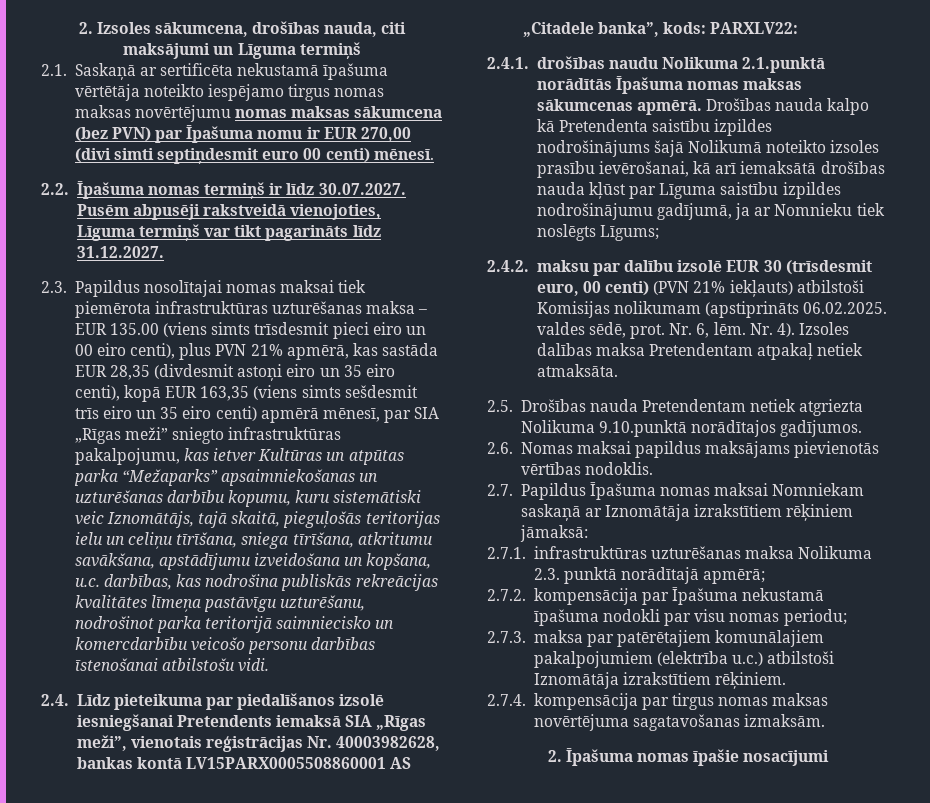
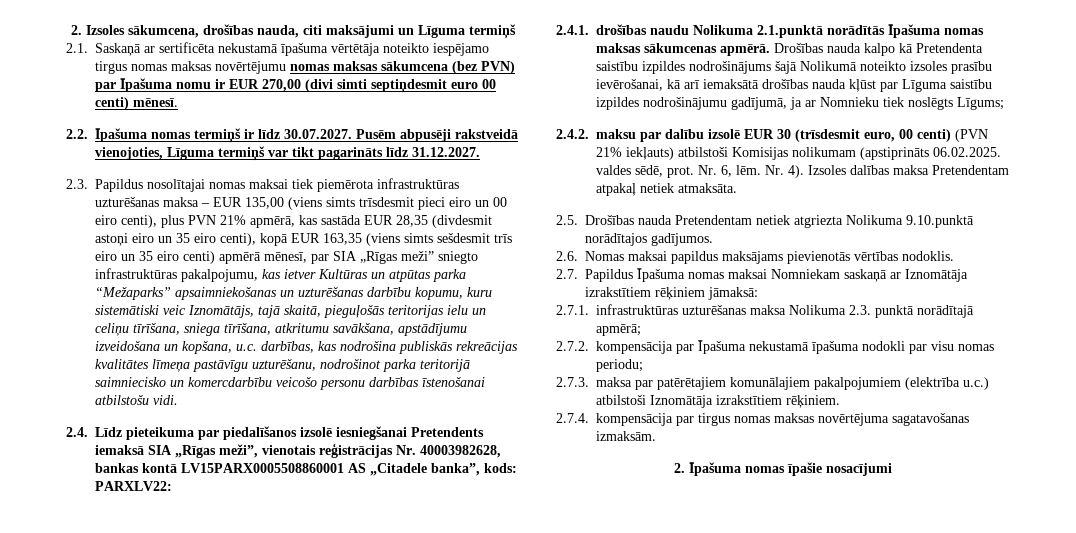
- 2.3. Papildus nosolītajai nomas maksai tiek piemērota infrastruktūras uzturēšanas maksa – EUR 135.00 (viens simts trīsdesmit pieci eiro un 00 eiro centi), plus PVN 21% apmērā, kas sastāda EUR 28,35 (divdesmit astoņi eiro un 35 eiro centi), kopā EUR 163,35 (viens simts sešdesmit trīs eiro un 35 eiro centi) apmērā mēnesī, par SIA „Rīgas meži” sniegto infrastruktūras pakalpojumu, kas ietver Kultūras un atpūtas parka “Mežaparks” apsaimniekošanas un uzturēšanas darbību kopumu, kuru sistemātiski veic Iznomātājs, tajā skaitā, pieguļošās teritorijas ielu un celiņu tīrīšana, sniega tīrīšana, atkritumu savākšana, apstādījumu izveidošana un kopšana, u.c. darbības, kas nodrošina publiskās rekreācijas kvalitātes līmeņa pastāvīgu uzturēšanu, nodrošinot parka teritorijā saimniecisko un komercdarbību veicošo personu darbības īstenošanai atbilstošu vidi.
+ 2.3. Papildus nosolītajai nomas maksai tiek piemērota infrastruktūras uzturēšanas maksa – EUR 135,00 (viens simts trīsdesmit pieci eiro un 00 eiro centi), plus PVN 21% apmērā, kas sastāda EUR 28,35 (divdesmit astoņi eiro un 35 eiro centi), kopā EUR 163,35 (viens simts sešdesmit trīs eiro un 35 eiro centi) apmērā mēnesī, par SIA „Rīgas meži” sniegto infrastruktūras pakalpojumu, kas ietver Kultūras un atpūtas parka “Mežaparks” apsaimniekošanas un uzturēšanas darbību kopumu, kuru sistemātiski veic Iznomātājs, tajā skaitā, pieguļošās teritorijas ielu un celiņu tīrīšana, sniega tīrīšana, atkritumu savākšana, apstādījumu izveidošana un kopšana, u.c. darbības, kas nodrošina publiskās rekreācijas kvalitātes līmeņa pastāvīgu uzturēšanu, nodrošinot parka teritorijā saimniecisko un komercdarbību veicošo personu darbības īstenošanai atbilstošu vidi.

